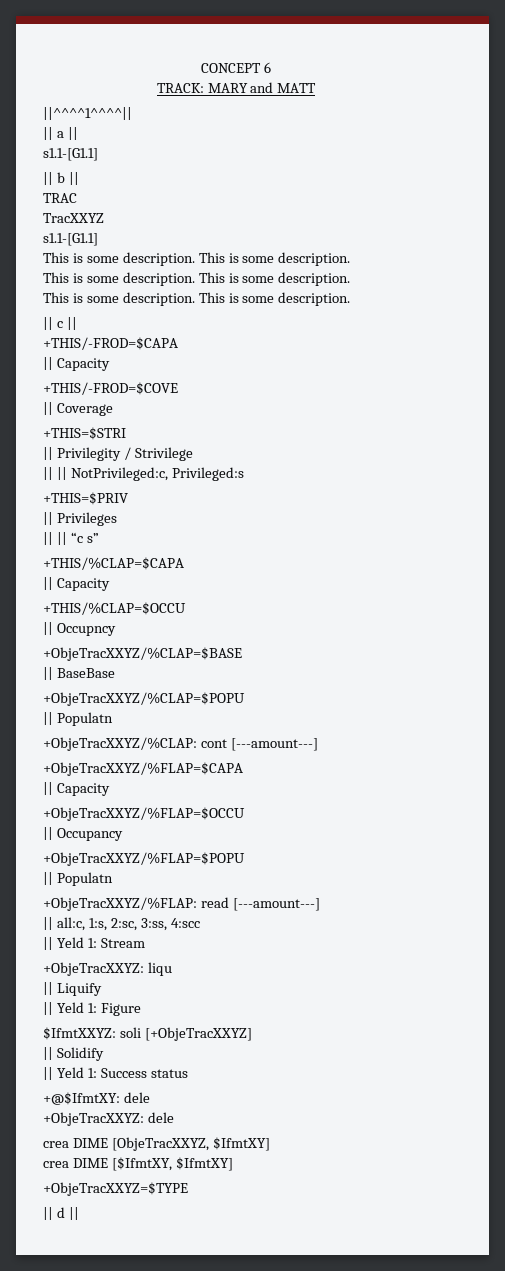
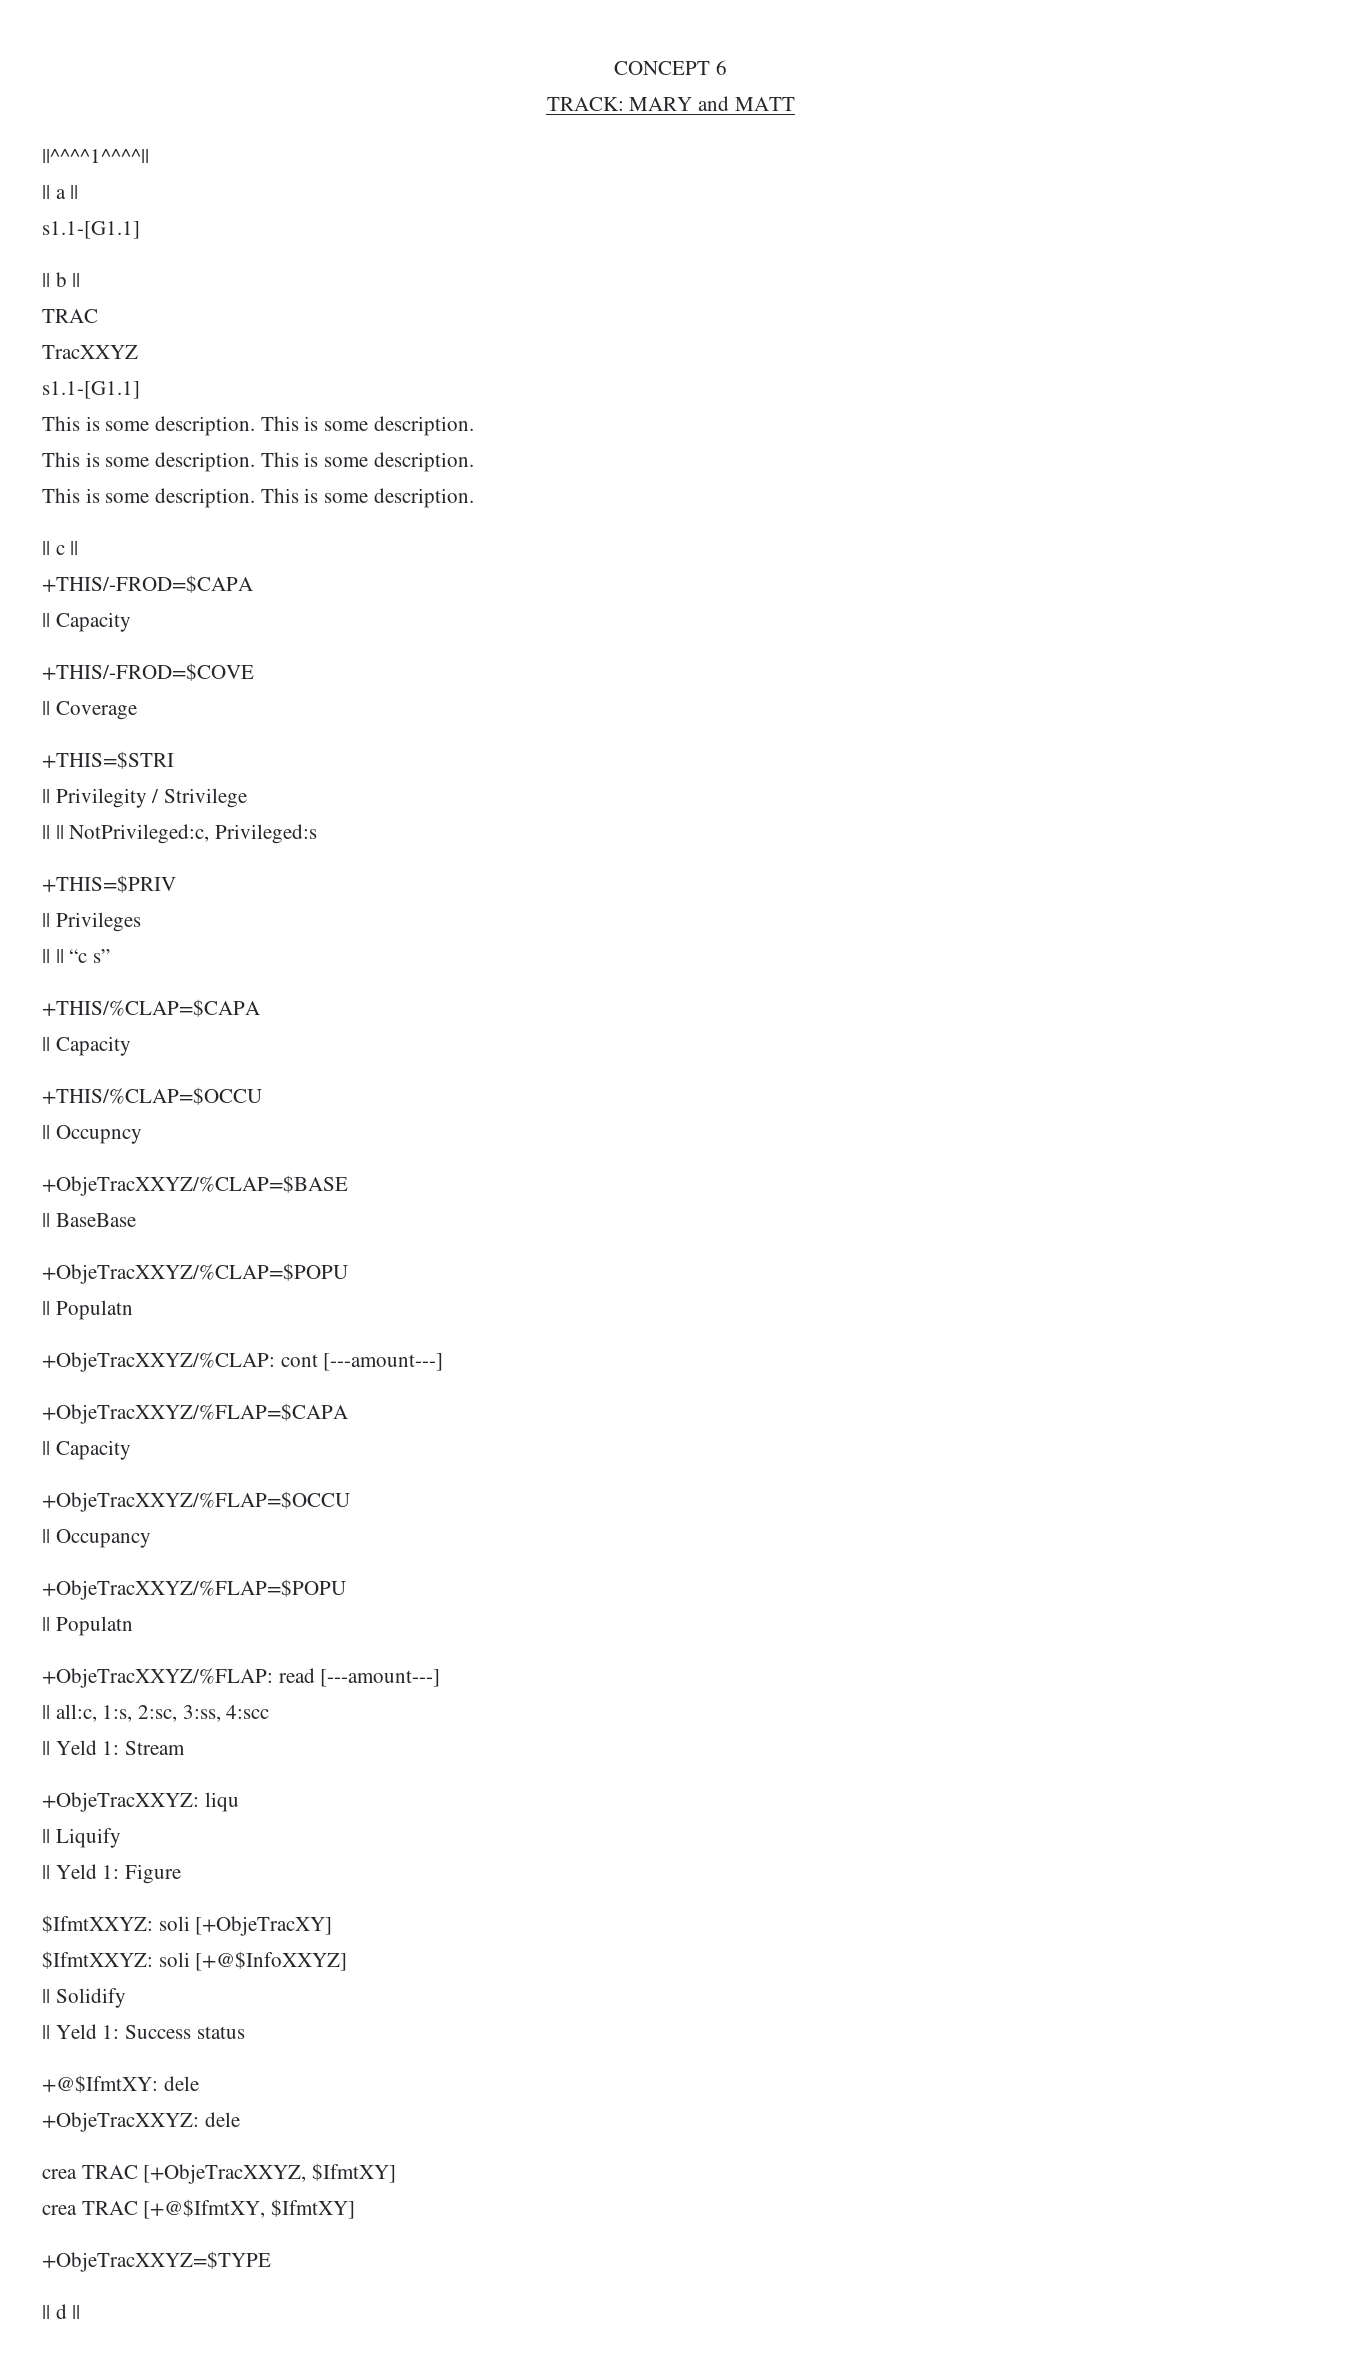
- $IfmtXXYZ: soli [+ObjeTracXXYZ]
+ $IfmtXXYZ: soli [+ObjeTracXY]
+ $IfmtXXYZ: soli [+@$InfoXXYZ]
- crea DIME [ObjeTracXXYZ, $IfmtXY]
+ crea TRAC [+ObjeTracXXYZ, $IfmtXY]
- crea DIME [$IfmtXY, $IfmtXY]
+ crea TRAC [+@$IfmtXY, $IfmtXY]

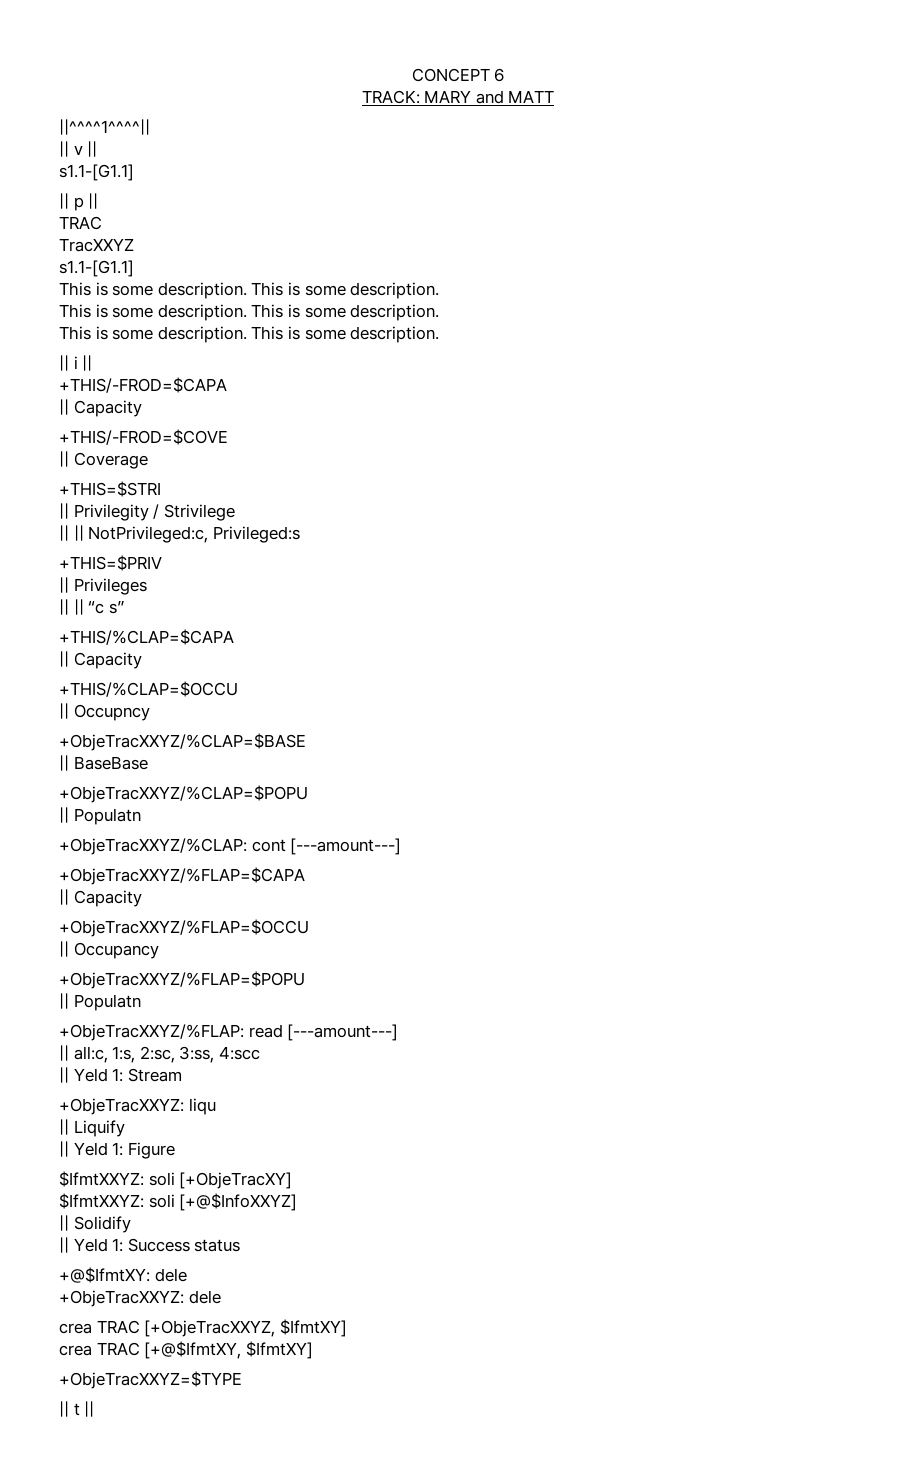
- || a ||
+ || v ||
- || b ||
+ || p ||
- || c ||
+ || i ||
- || d ||
+ || t ||

